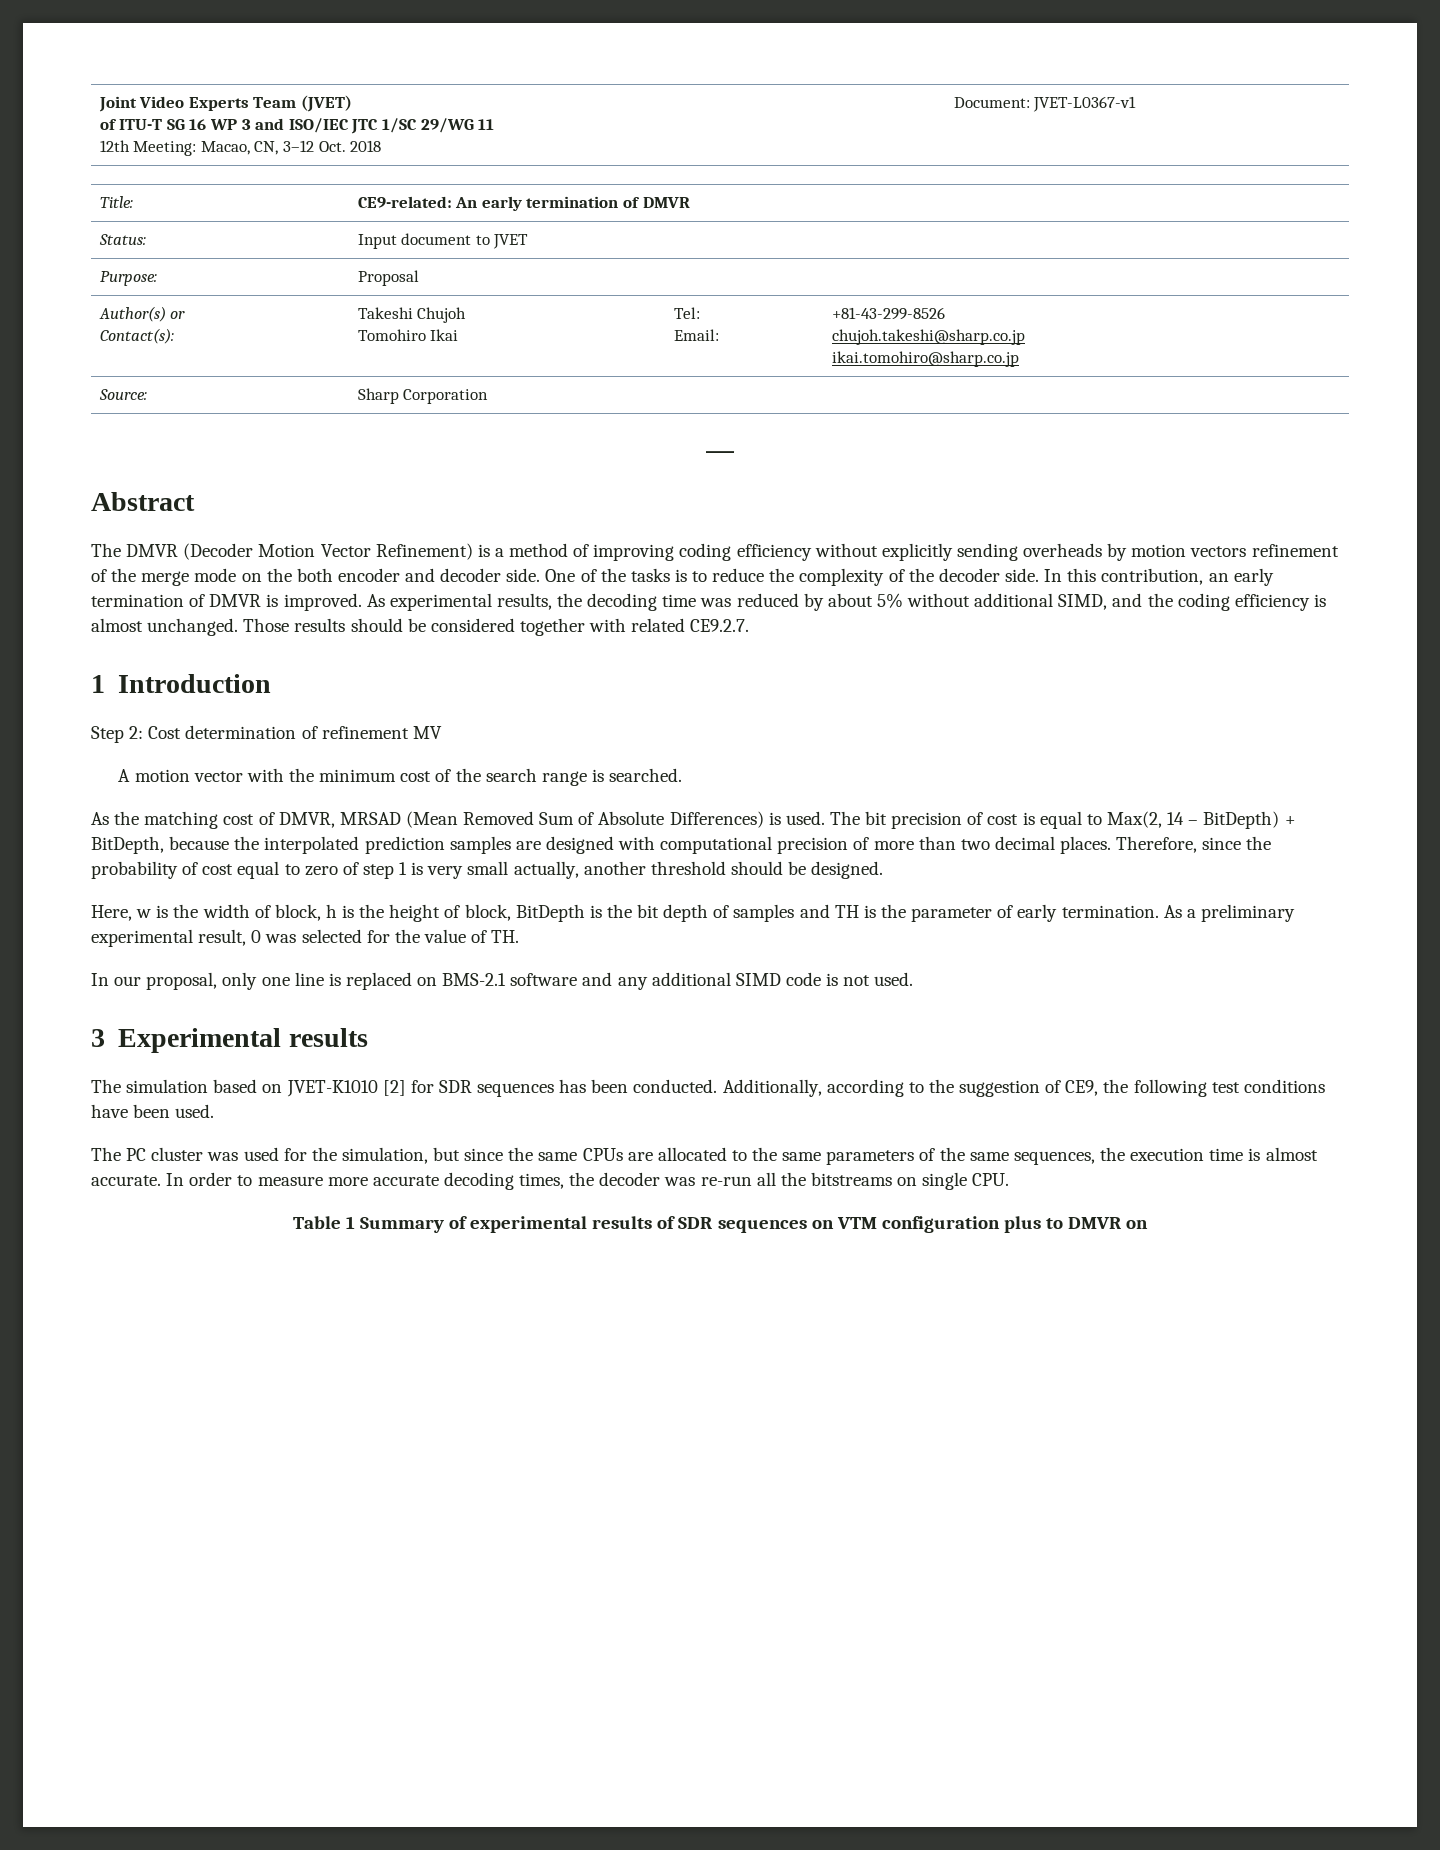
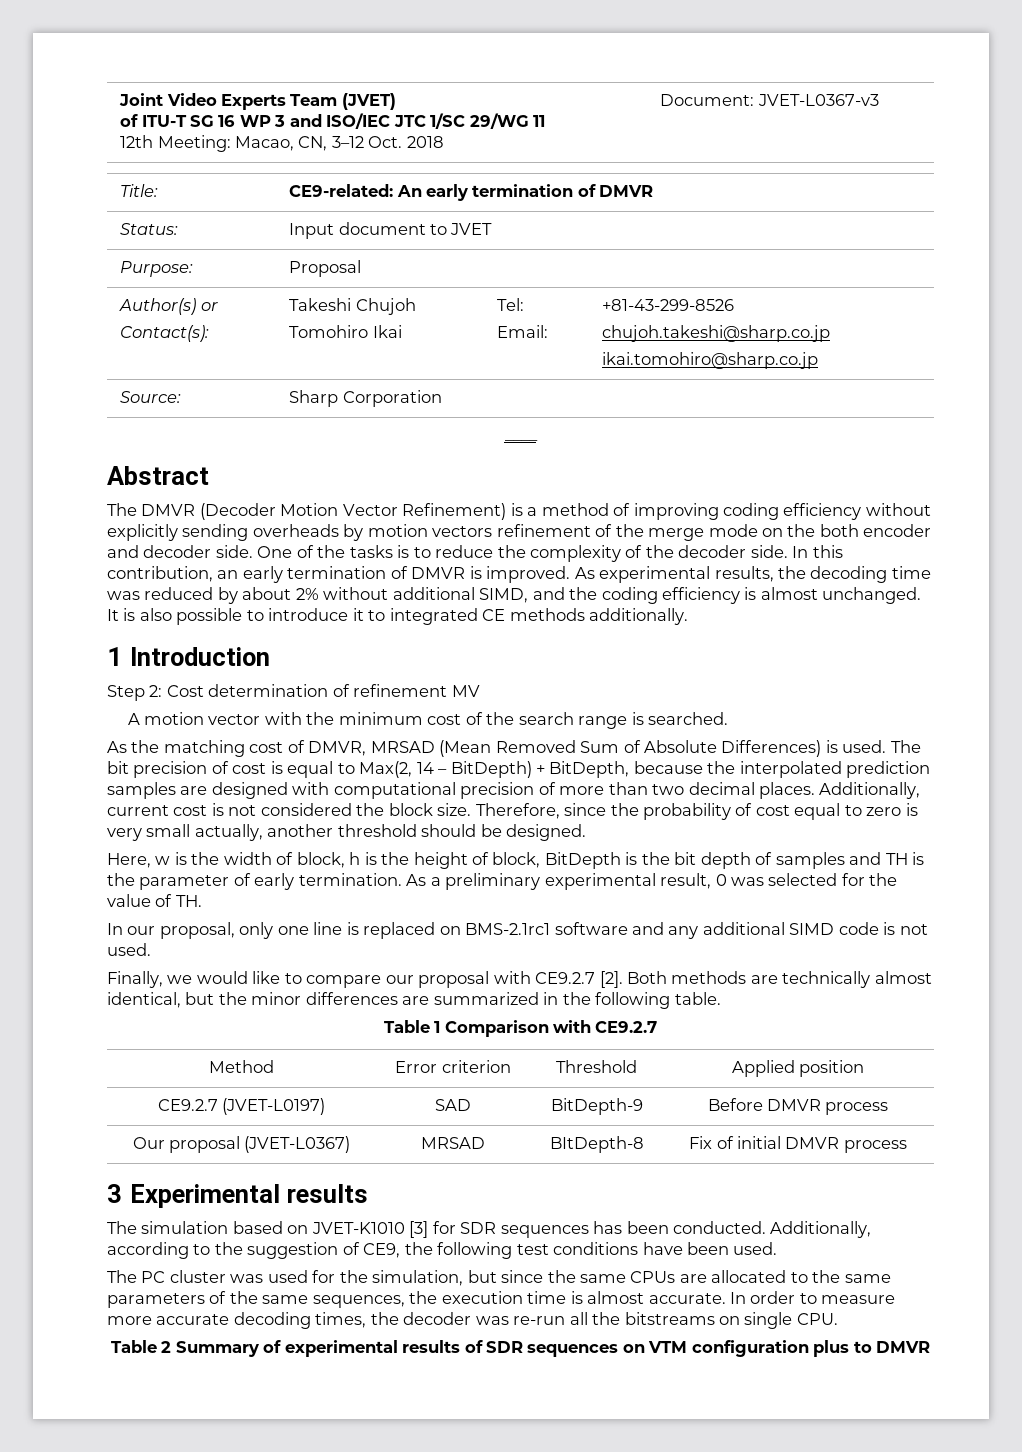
  Joint Video Experts Team (JVET)
  of ITU-T SG 16 WP 3 and ISO/IEC JTC 1/SC 29/WG 11
- 12th Meeting: Macao, CN, 3–12 Oct. 2018 | Document: JVET-L0367-v1
+ 12th Meeting: Macao, CN, 3–12 Oct. 2018 | Document: JVET-L0367-v3
- As experimental results, the decoding time was reduced by about 5% without additional SIMD, and the coding efficiency is almost unchanged.
+ As experimental results, the decoding time was reduced by about 2% without additional SIMD, and the coding efficiency is almost unchanged.
- Those results should be considered together with related CE9.2.7.
+ It is also possible to introduce it to integrated CE methods additionally.
+ Additionally, current cost is not considered the block size.
- Therefore, since the probability of cost equal to zero of step 1 is very small actually, another threshold should be designed.
+ Therefore, since the probability of cost equal to zero is very small actually, another threshold should be designed.
- In our proposal, only one line is replaced on BMS-2.1 software and any additional SIMD code is not used.
+ In our proposal, only one line is replaced on BMS-2.1rc1 software and any additional SIMD code is not used.
+ Finally, we would like to compare our proposal with CE9.2.7 [2]. Both methods are technically almost identical, but the minor differences are summarized in the following table.
+ Table 1 Comparison with CE9.2.7
+ Method | Error criterion | Threshold | Applied position
+ CE9.2.7 (JVET-L0197) | SAD | BitDepth-9 | Before DMVR process
+ Our proposal (JVET-L0367) | MRSAD | BItDepth-8 | Fix of initial DMVR process
- The simulation based on JVET-K1010 [2] for SDR sequences has been conducted.
+ The simulation based on JVET-K1010 [3] for SDR sequences has been conducted.
- Table 1 Summary of experimental results of SDR sequences on VTM configuration plus to DMVR on
+ Table 2 Summary of experimental results of SDR sequences on VTM configuration plus to DMVR

